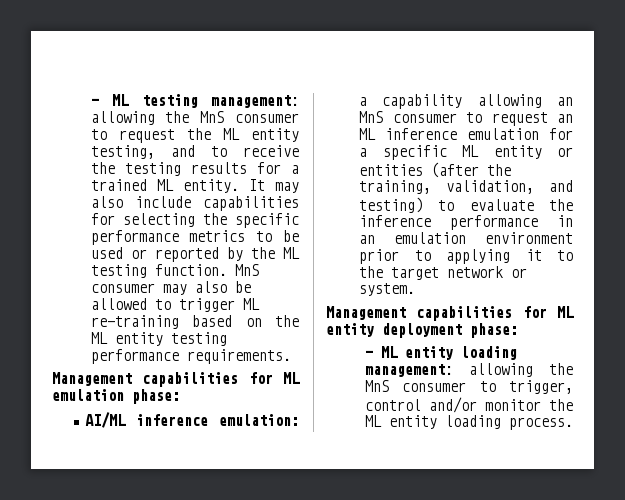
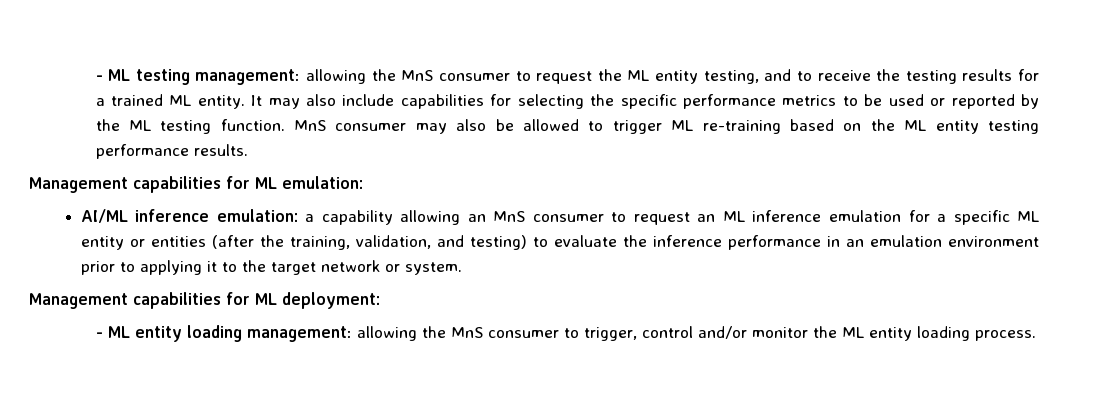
- MnS consumer may also be allowed to trigger ML re-training based on the ML entity testing performance requirements.
- Management capabilities for ML emulation phase:
+ MnS consumer may also be allowed to trigger ML re-training based on the ML entity testing performance results.
+ Management capabilities for ML emulation:
- Management capabilities for ML entity deployment phase:
+ Management capabilities for ML deployment:

